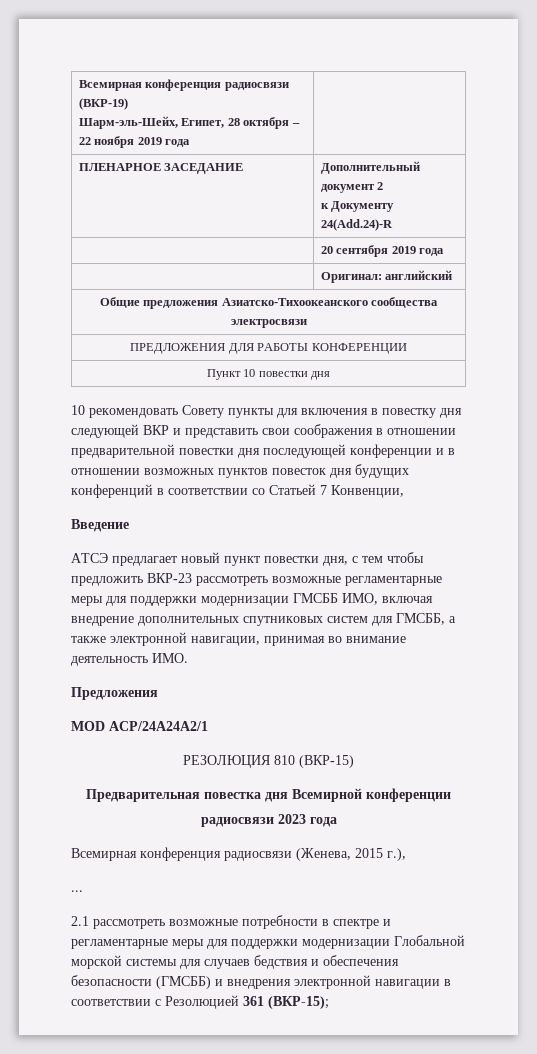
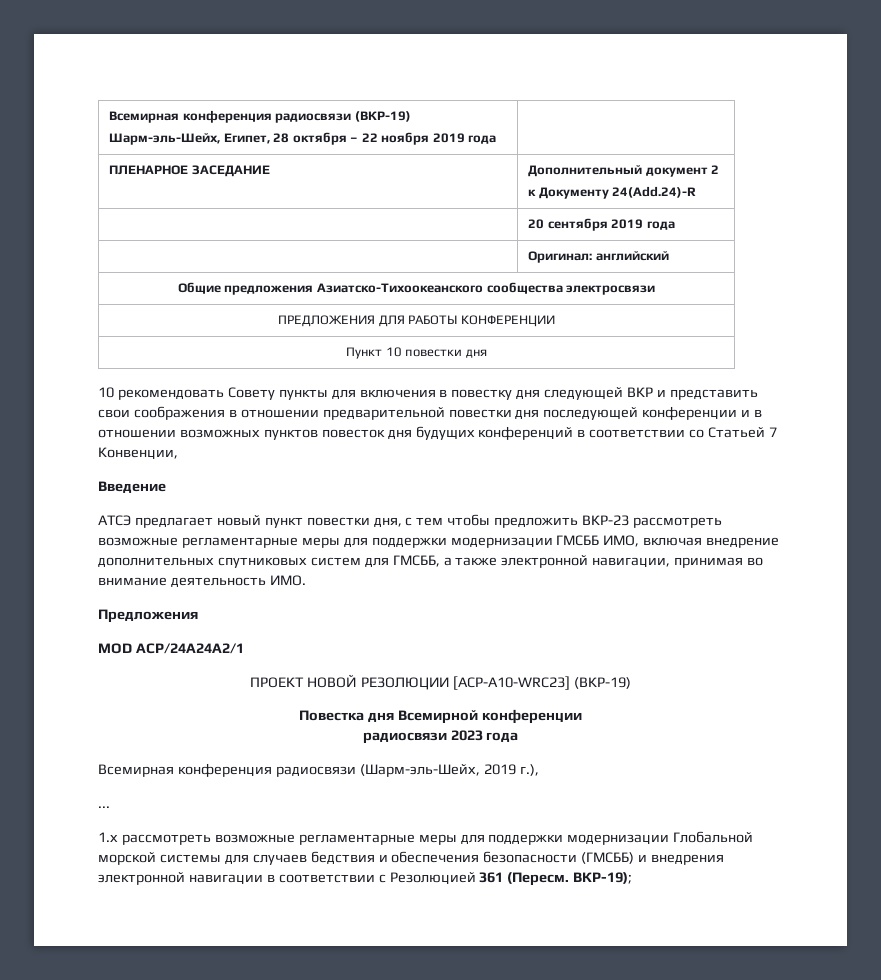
- РЕЗОЛЮЦИЯ 810 (ВКР-15)
- Предварительная повестка дня Всемирной конференции
+ ПРОЕКТ НОВОЙ РЕЗОЛЮЦИИ [ACP-A10-WRC23] (ВКР-19)
+ Повестка дня Всемирной конференции
- Всемирная конференция радиосвязи (Женева, 2015 г.),
+ Всемирная конференция радиосвязи (Шарм-эль-Шейх, 2019 г.),
- 2.1 рассмотреть возможные потребности в спектре и регламентарные меры для поддержки модернизации Глобальной морской системы для случаев бедствия и обеспечения безопасности (ГМСББ) и внедрения электронной навигации в соответствии с Резолюцией 361 (ВКР-15);
+ 1.х рассмотреть возможные регламентарные меры для поддержки модернизации Глобальной морской системы для случаев бедствия и обеспечения безопасности (ГМСББ) и внедрения электронной навигации в соответствии с Резолюцией 361 (Пересм. ВКР-19);

